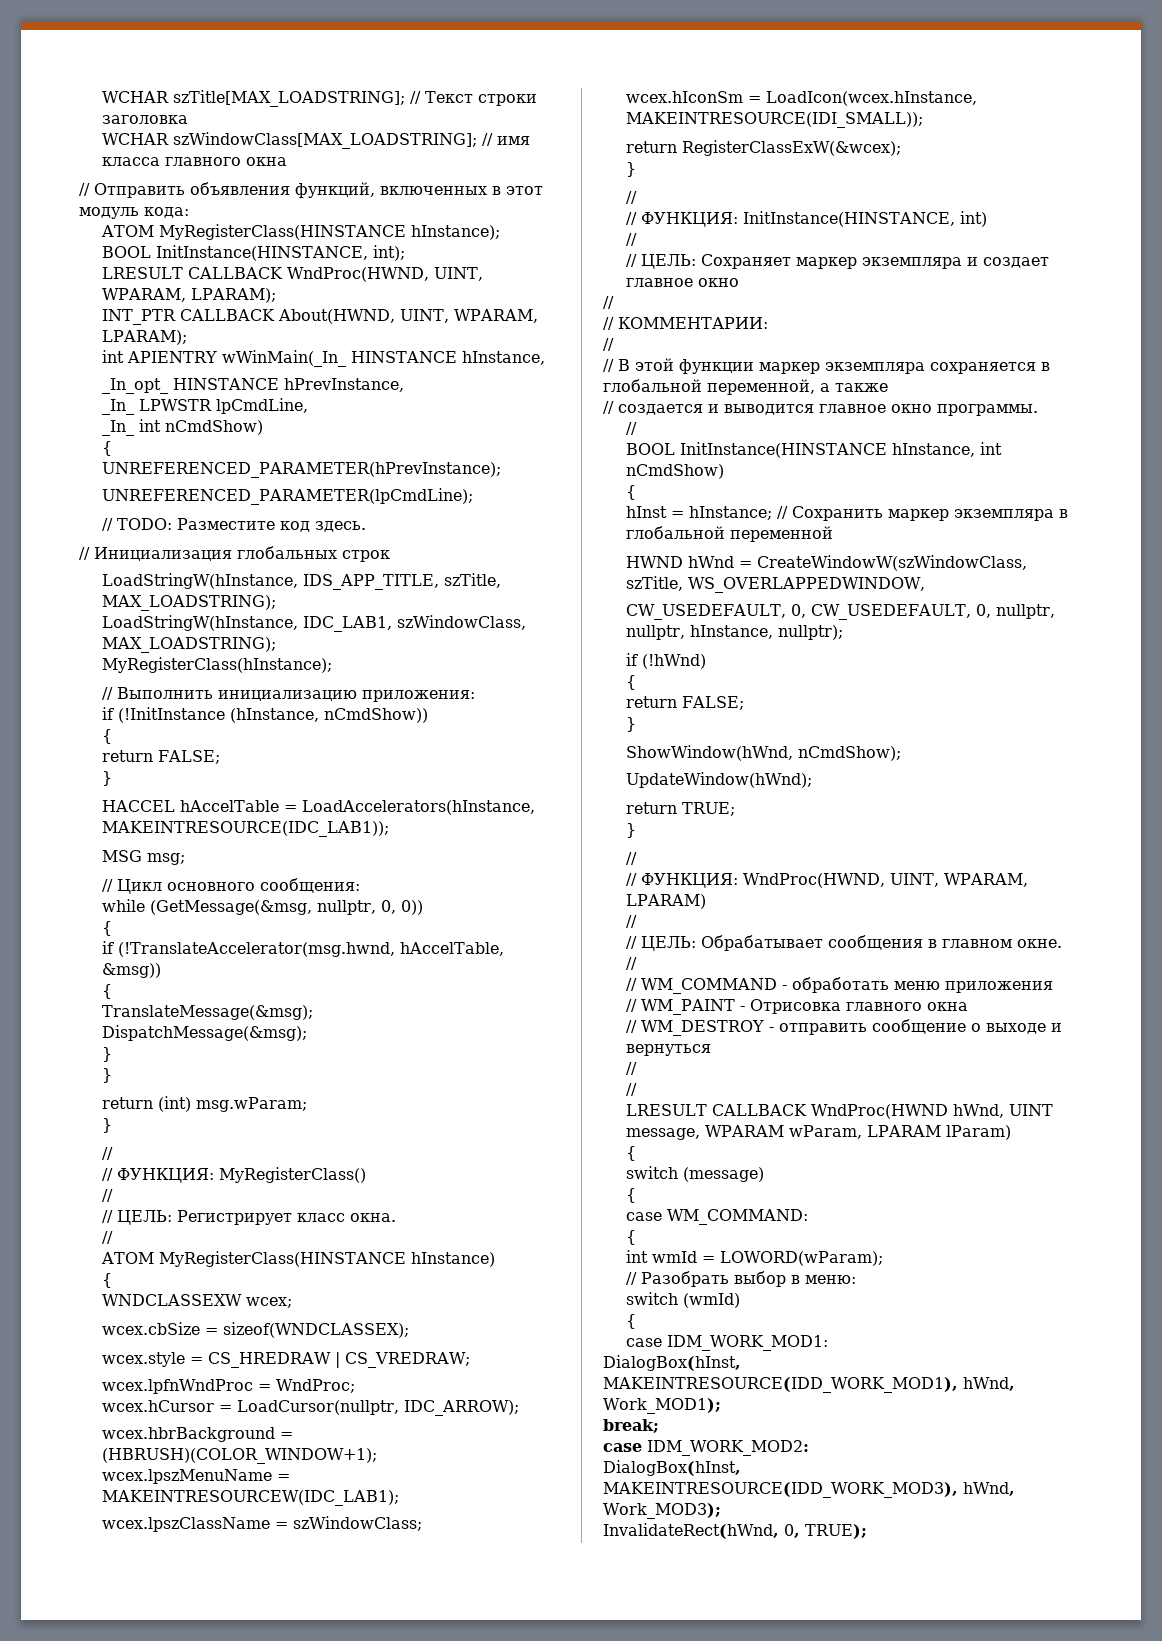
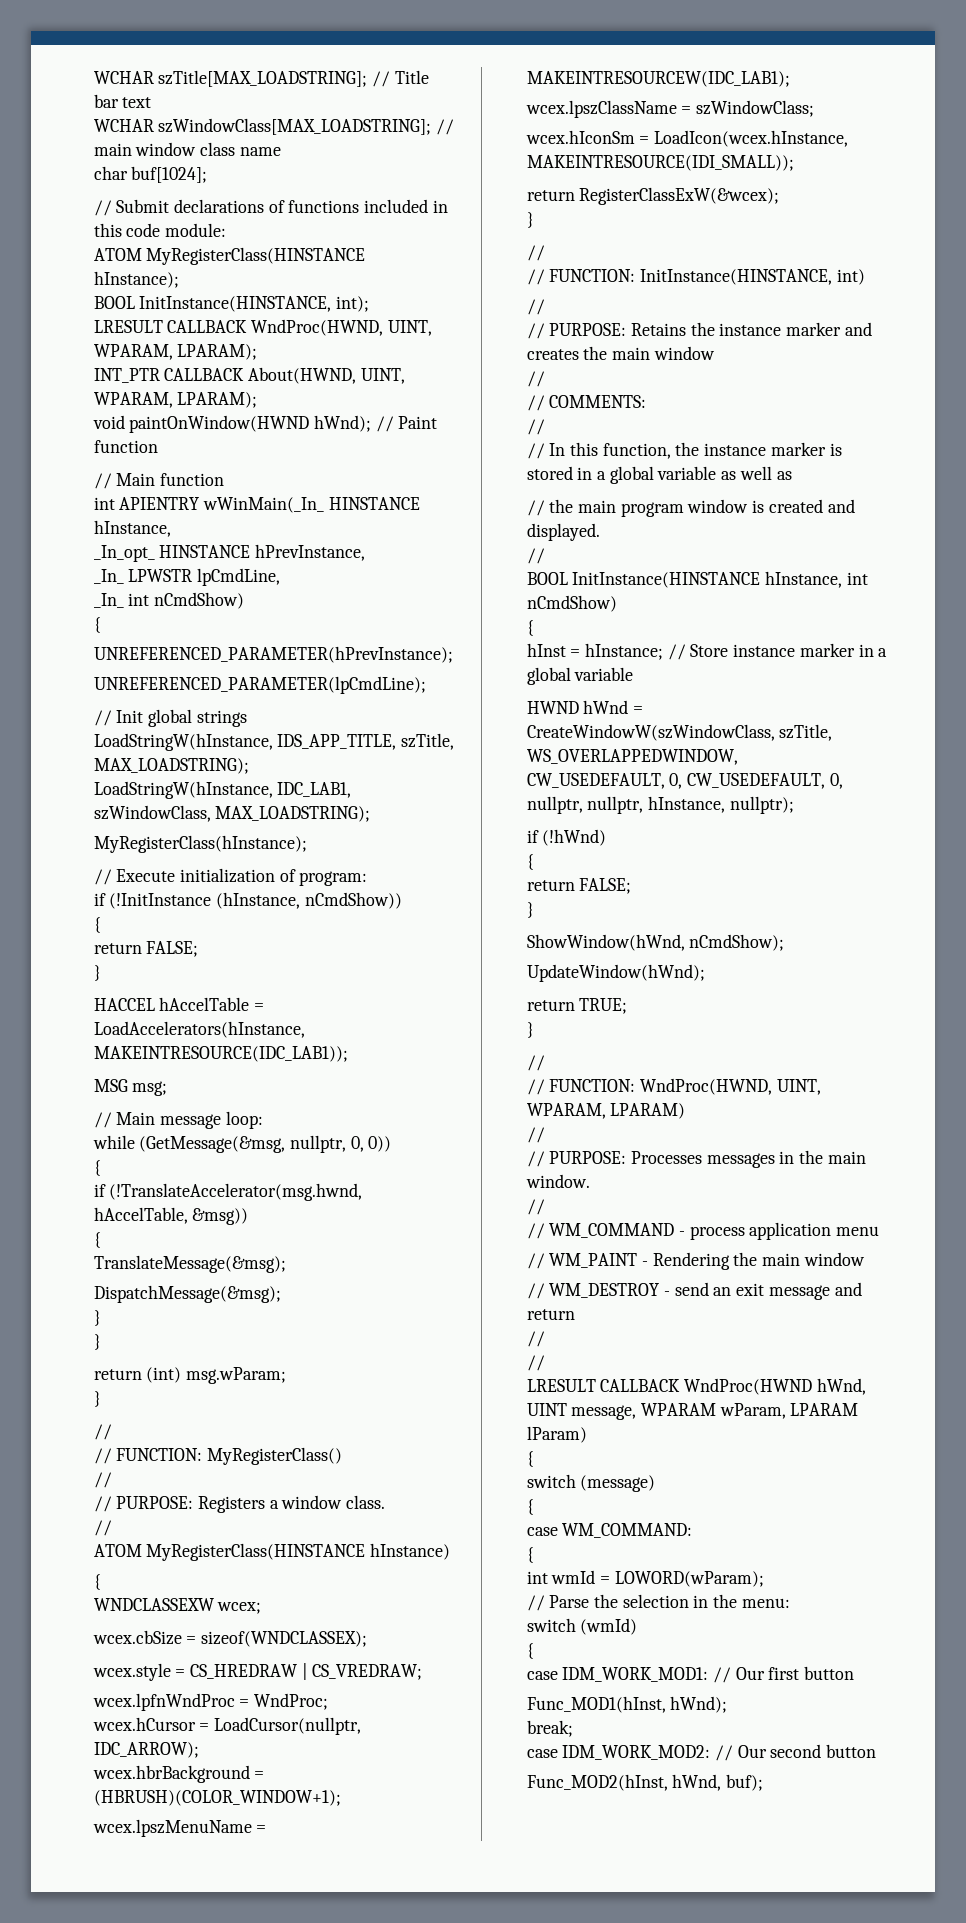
- WCHAR szTitle[MAX_LOADSTRING]; // Текст строки заголовка
+ WCHAR szTitle[MAX_LOADSTRING]; // Title bar text
- WCHAR szWindowClass[MAX_LOADSTRING]; // имя класса главного окна
- // Отправить объявления функций, включенных в этот модуль кода:
+ WCHAR szWindowClass[MAX_LOADSTRING]; // main window class name
+ char buf[1024];
+ // Submit declarations of functions included in this code module:
+ void paintOnWindow(HWND hWnd); // Paint function
+ // Main function
- // TODO: Разместите код здесь.
- // Инициализация глобальных строк
+ // Init global strings
- // Выполнить инициализацию приложения:
+ // Execute initialization of program:
- // Цикл основного сообщения:
+ // Main message loop:
- // ФУНКЦИЯ: MyRegisterClass()
+ // FUNCTION: MyRegisterClass()
- // ЦЕЛЬ: Регистрирует класс окна.
+ // PURPOSE: Registers a window class.
- // ФУНКЦИЯ: InitInstance(HINSTANCE, int)
+ // FUNCTION: InitInstance(HINSTANCE, int)
- // ЦЕЛЬ: Сохраняет маркер экземпляра и создает главное окно
+ // PURPOSE: Retains the instance marker and creates the main window
  //
- // КОММЕНТАРИИ:
+ // COMMENTS:
  //
- // В этой функции маркер экземпляра сохраняется в глобальной переменной, а также
- // создается и выводится главное окно программы.
+ // In this function, the instance marker is stored in a global variable as well as
+ // the main program window is created and displayed.
- hInst = hInstance; // Сохранить маркер экземпляра в глобальной переменной
+ hInst = hInstance; // Store instance marker in a global variable
- // ФУНКЦИЯ: WndProc(HWND, UINT, WPARAM, LPARAM)
+ // FUNCTION: WndProc(HWND, UINT, WPARAM, LPARAM)
- // ЦЕЛЬ: Обрабатывает сообщения в главном окне.
+ // PURPOSE: Processes messages in the main window.
- // WM_COMMAND - обработать меню приложения
+ // WM_COMMAND - process application menu
- // WM_PAINT - Отрисовка главного окна
+ // WM_PAINT - Rendering the main window
- // WM_DESTROY - отправить сообщение о выходе и вернуться
+ // WM_DESTROY - send an exit message and return
- // Разобрать выбор в меню:
+ // Parse the selection in the menu:
- case IDM_WORK_MOD1:
- DialogBox(hInst, MAKEINTRESOURCE(IDD_WORK_MOD1), hWnd, Work_MOD1);
+ case IDM_WORK_MOD1: // Our first button
+ Func_MOD1(hInst, hWnd);
  break;
- case IDM_WORK_MOD2:
- DialogBox(hInst, MAKEINTRESOURCE(IDD_WORK_MOD3), hWnd, Work_MOD3);
- InvalidateRect(hWnd, 0, TRUE);
+ case IDM_WORK_MOD2: // Our second button
+ Func_MOD2(hInst, hWnd, buf);

